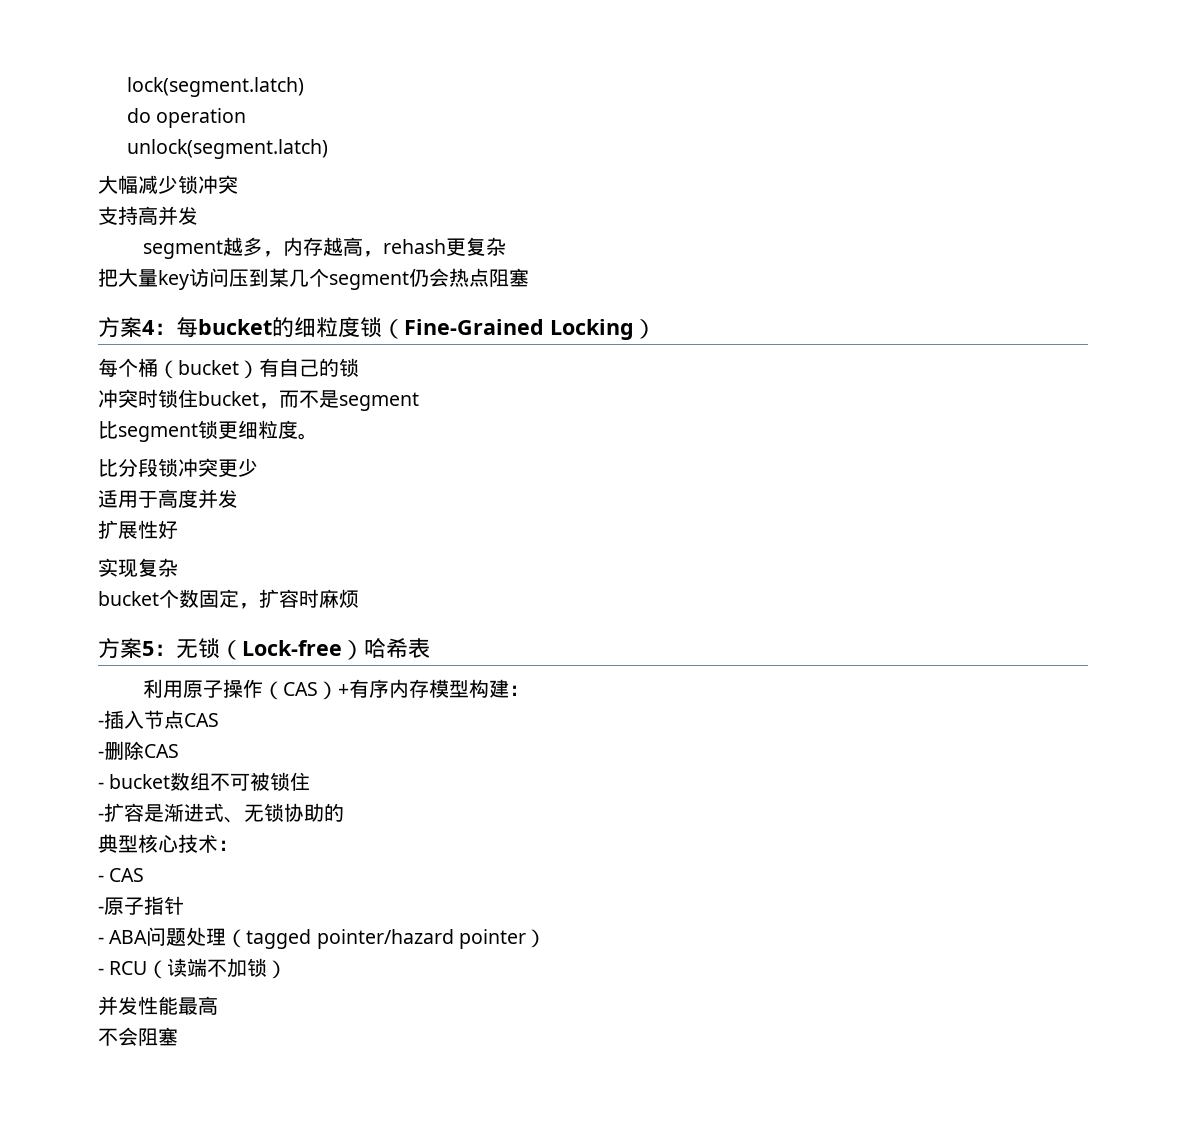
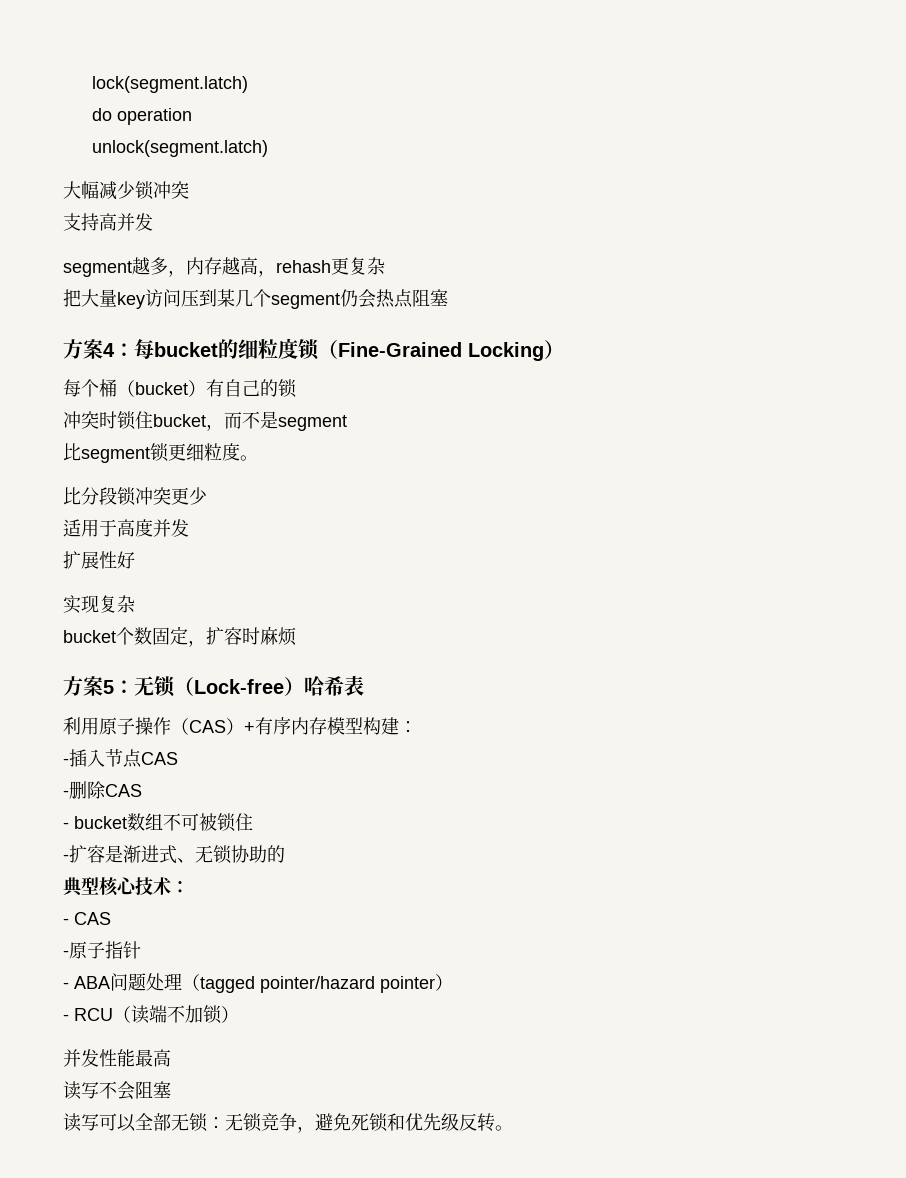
- 不会阻塞
+ 读写不会阻塞
+ 读写可以全部无锁：无锁竞争，避免死锁和优先级反转。

